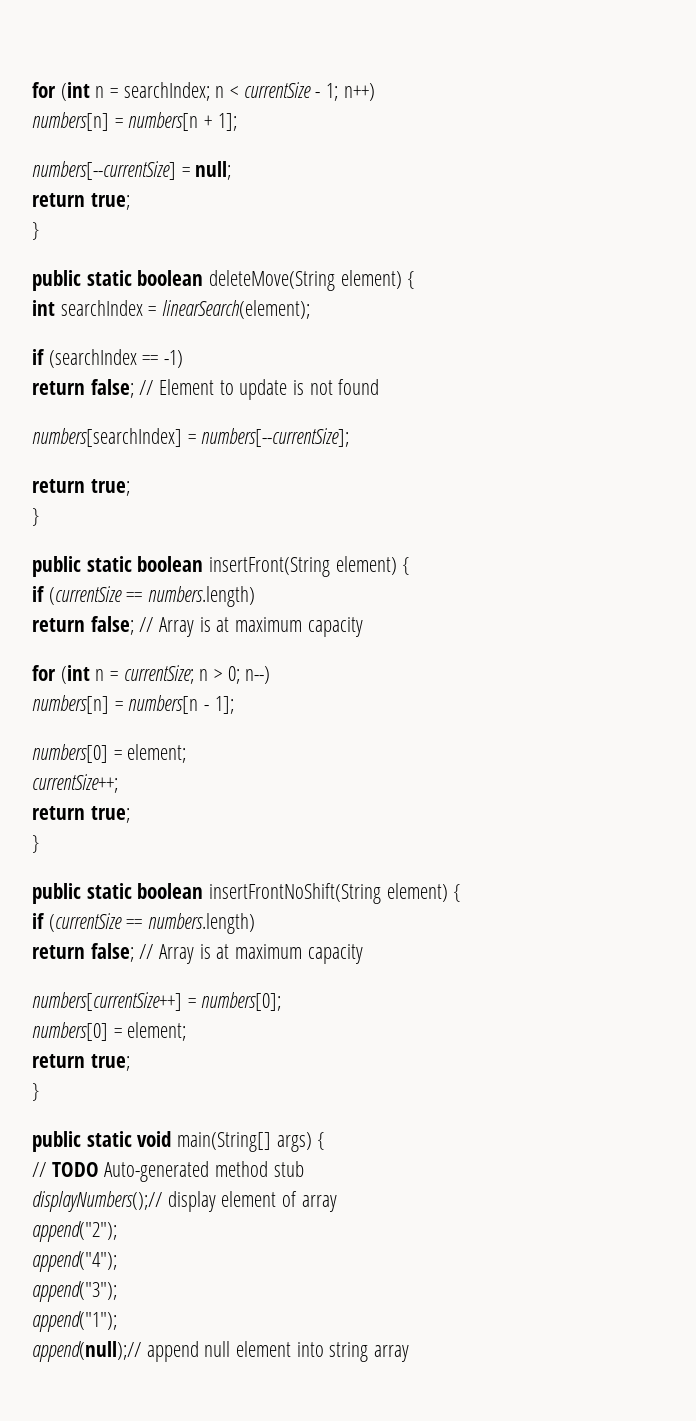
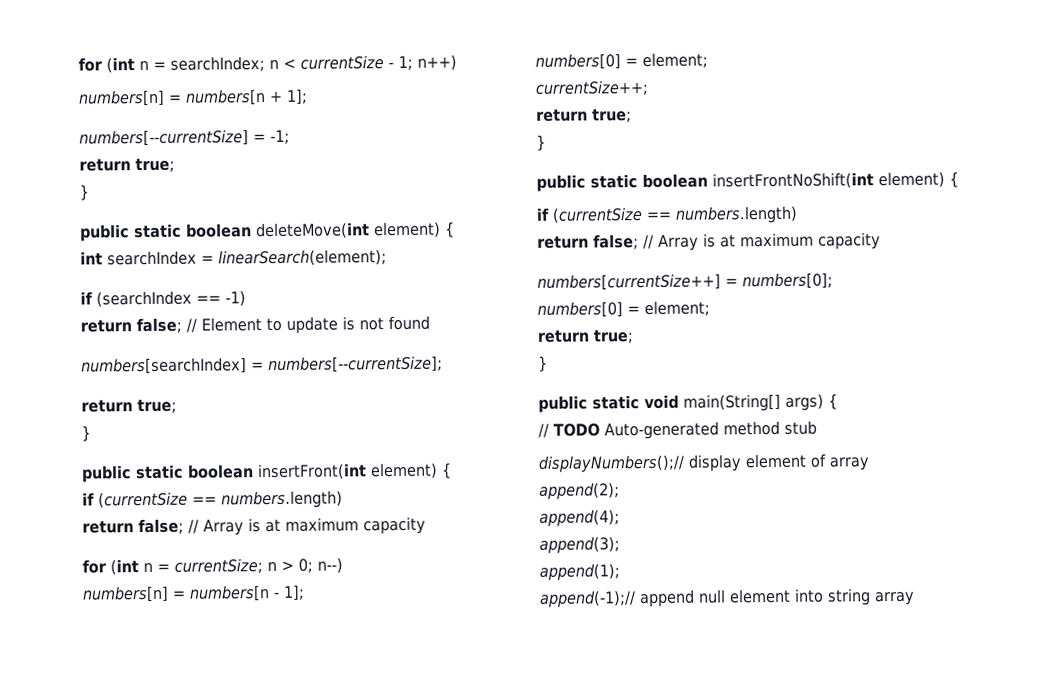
- numbers[--currentSize] = null;
+ numbers[--currentSize] = -1;
  return true;
  }
- public static boolean deleteMove(String element) {
+ public static boolean deleteMove(int element) {
- public static boolean insertFront(String element) {
+ public static boolean insertFront(int element) {
- public static boolean insertFrontNoShift(String element) {
+ public static boolean insertFrontNoShift(int element) {
- append("2");
- append("4");
- append("3");
- append("1");
- append(null);// append null element into string array
+ append(2);
+ append(4);
+ append(3);
+ append(1);
+ append(-1);// append null element into string array

